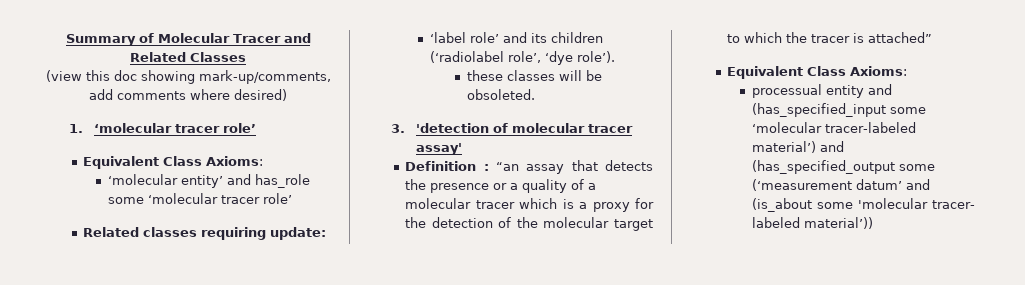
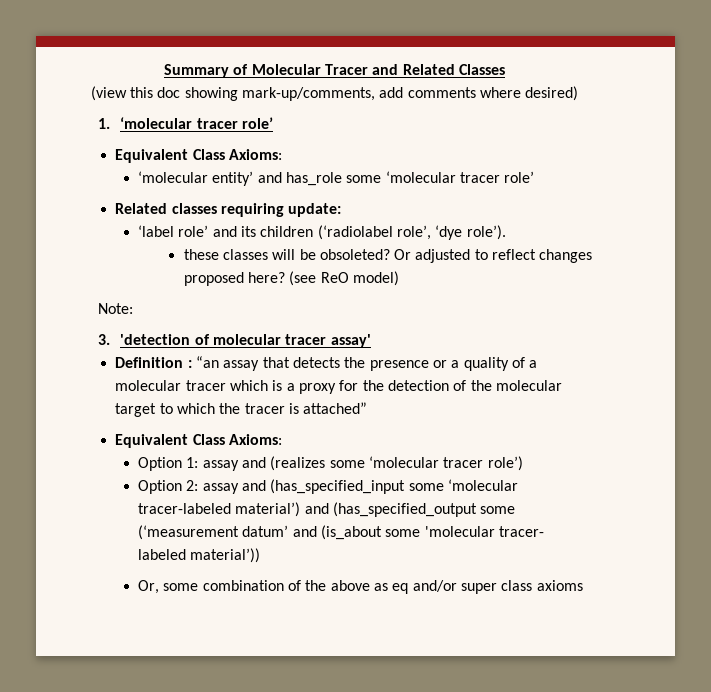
- these classes will be obsoleted.
+ these classes will be obsoleted? Or adjusted to reflect changes proposed here? (see ReO model)
+ Note:
- processual entity and (has_specified_input some ‘molecular tracer-labeled material’) and (has_specified_output some (‘measurement datum’ and (is_about some 'molecular tracer- labeled material’))
+ Option 1: assay and (realizes some ‘molecular tracer role’)
+ Option 2: assay and (has_specified_input some ‘molecular tracer-labeled material’) and (has_specified_output some (‘measurement datum’ and (is_about some 'molecular tracer- labeled material’))
+ Or, some combination of the above as eq and/or super class axioms

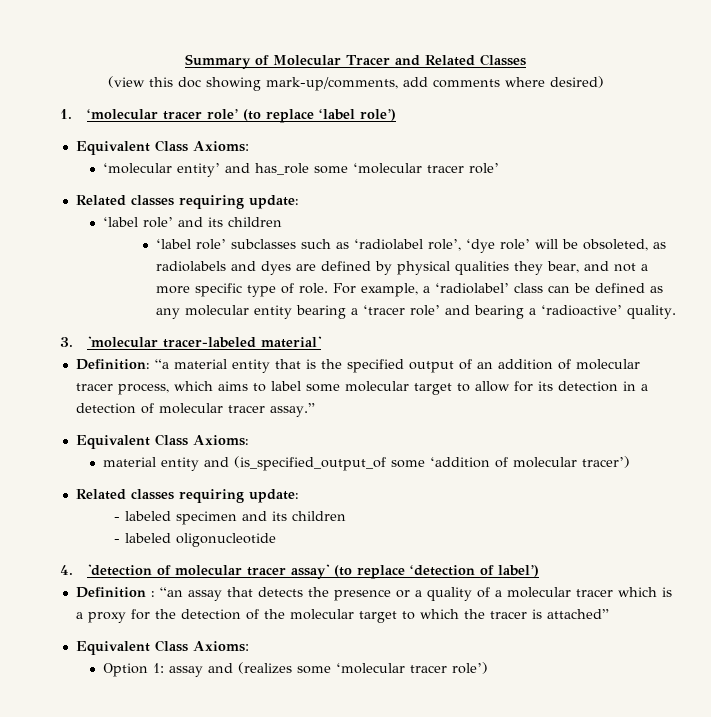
- 1. ‘molecular tracer role’
+ 1. ‘molecular tracer role’ (to replace ‘label role’)
- ‘label role’ and its children (‘radiolabel role’, ‘dye role’).
- these classes will be obsoleted? Or adjusted to reflect changes proposed here? (see ReO model)
- Note:
- 3. 'detection of molecular tracer assay'
+ ‘label role’ and its children
+ ‘label role’ subclasses such as ‘radiolabel role’, ‘dye role’ will be obsoleted, as radiolabels and dyes are defined by physical qualities they bear, and not a more specific type of role. For example, a ‘radiolabel’ class can be defined as any molecular entity bearing a ‘tracer role’ and bearing a ‘radioactive’ quality.
+ 3. 'molecular tracer-labeled material'
+ Definition: “a material entity that is the specified output of an addition of molecular tracer process, which aims to label some molecular target to allow for its detection in a detection of molecular tracer assay.”
+ Equivalent Class Axioms:
+ material entity and (is_specified_output_of some ‘addition of molecular tracer’)
+ Related classes requiring update:
+ - labeled specimen and its children
+ - labeled oligonucleotide
+ 4. 'detection of molecular tracer assay' (to replace ‘detection of label’)
- Option 2: assay and (has_specified_input some ‘molecular tracer-labeled material’) and (has_specified_output some (‘measurement datum’ and (is_about some 'molecular tracer- labeled material’))
- Or, some combination of the above as eq and/or super class axioms

